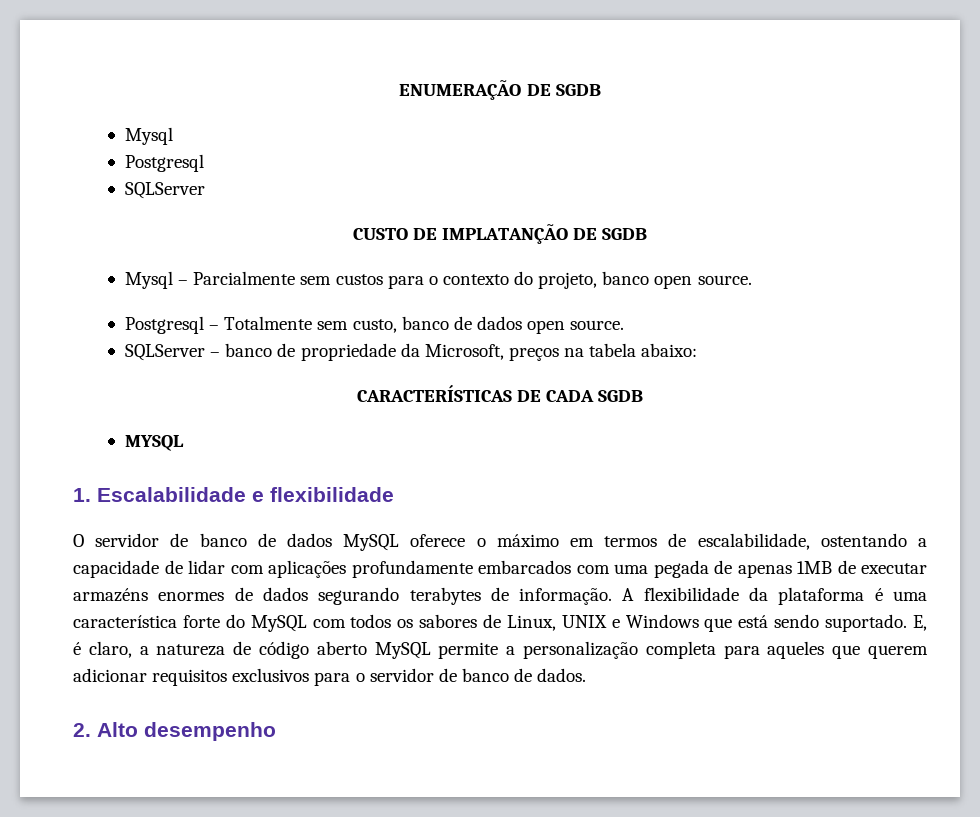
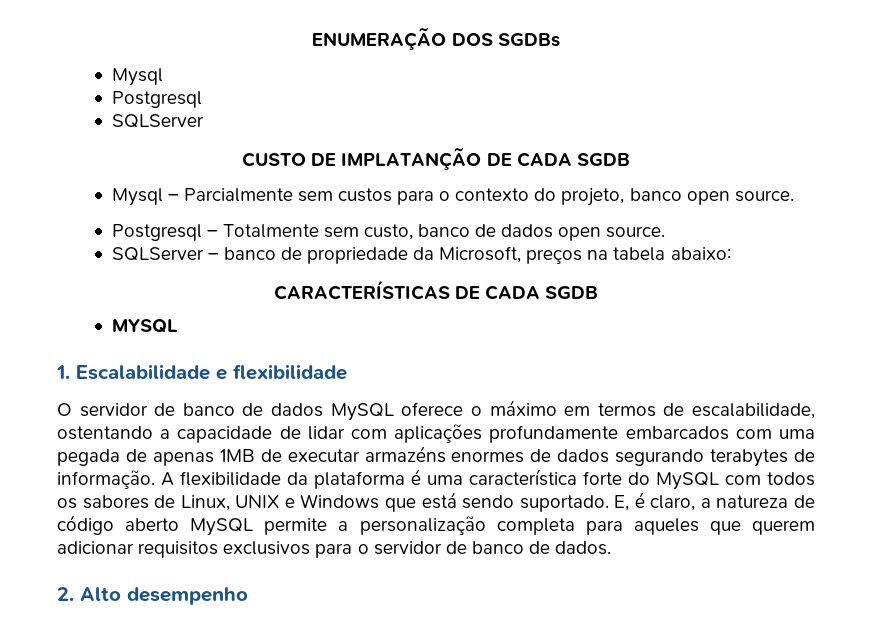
- ENUMERAÇÃO DE SGDB
+ ENUMERAÇÃO DOS SGDBs
- CUSTO DE IMPLATANÇÃO DE SGDB
+ CUSTO DE IMPLATANÇÃO DE CADA SGDB

